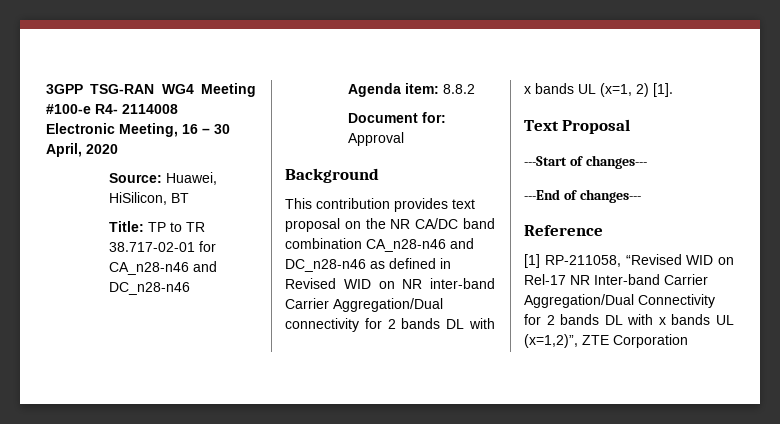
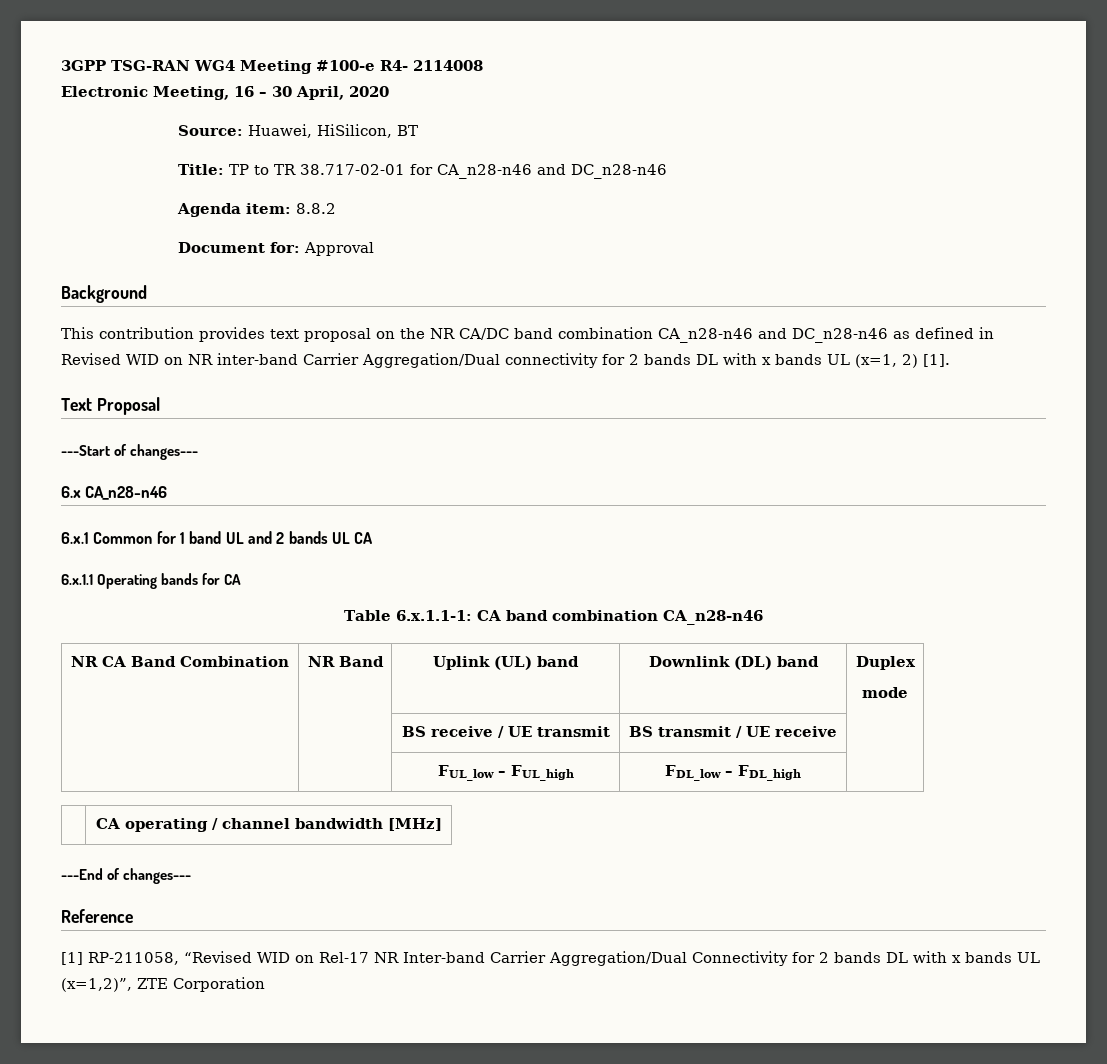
+ 6.x CA_n28-n46
+ 6.x.1 Common for 1 band UL and 2 bands UL CA
+ 6.x.1.1 Operating bands for CA
+ Table 6.x.1.1-1: CA band combination CA_n28-n46
+ NR CA Band Combination | NR Band | Uplink (UL) band | Downlink (DL) band | Duplex
+ mode
+ | | BS receive / UE transmit | BS transmit / UE receive |
+ | | FUL_low – FUL_high | FDL_low – FDL_high |
+ | CA operating / channel bandwidth [MHz]

